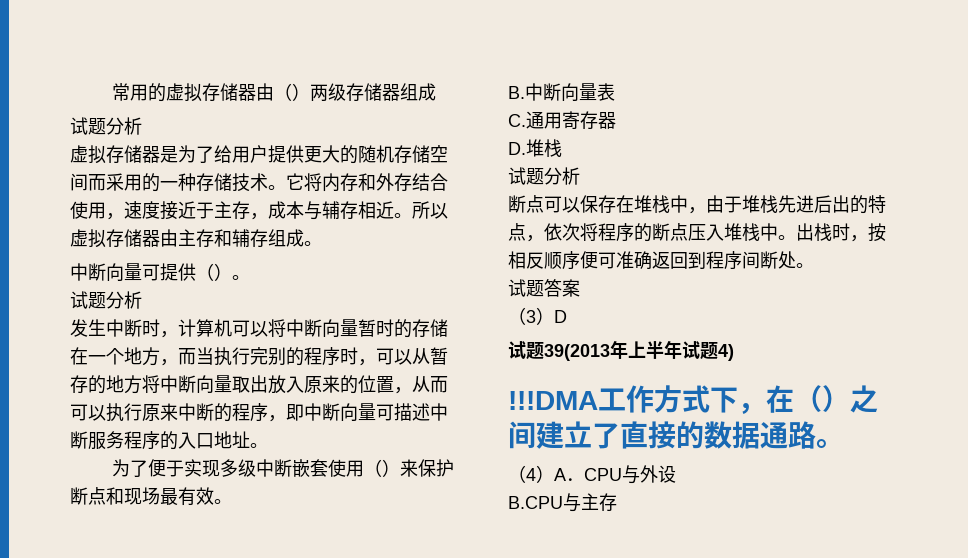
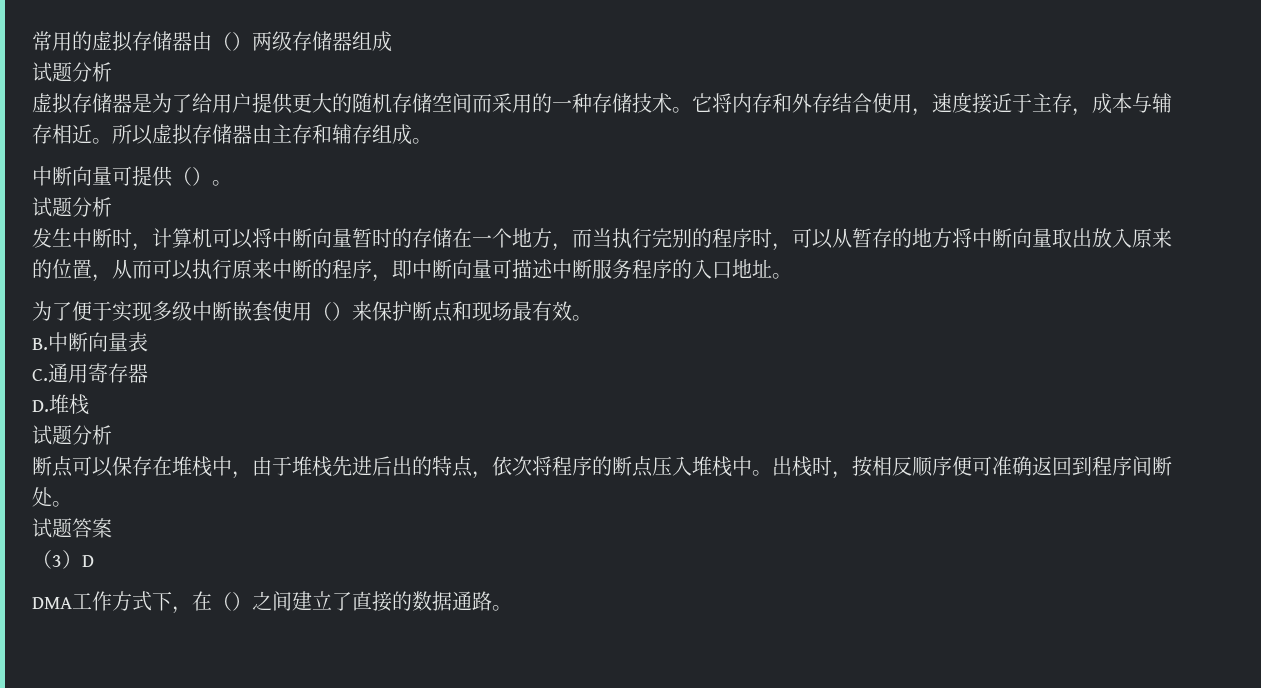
- 试题39(2013年上半年试题4)
- !!!DMA工作方式下，在（）之间建立了直接的数据通路。
+ DMA工作方式下，在（）之间建立了直接的数据通路。
- （4）A．CPU与外设
- B.CPU与主存

